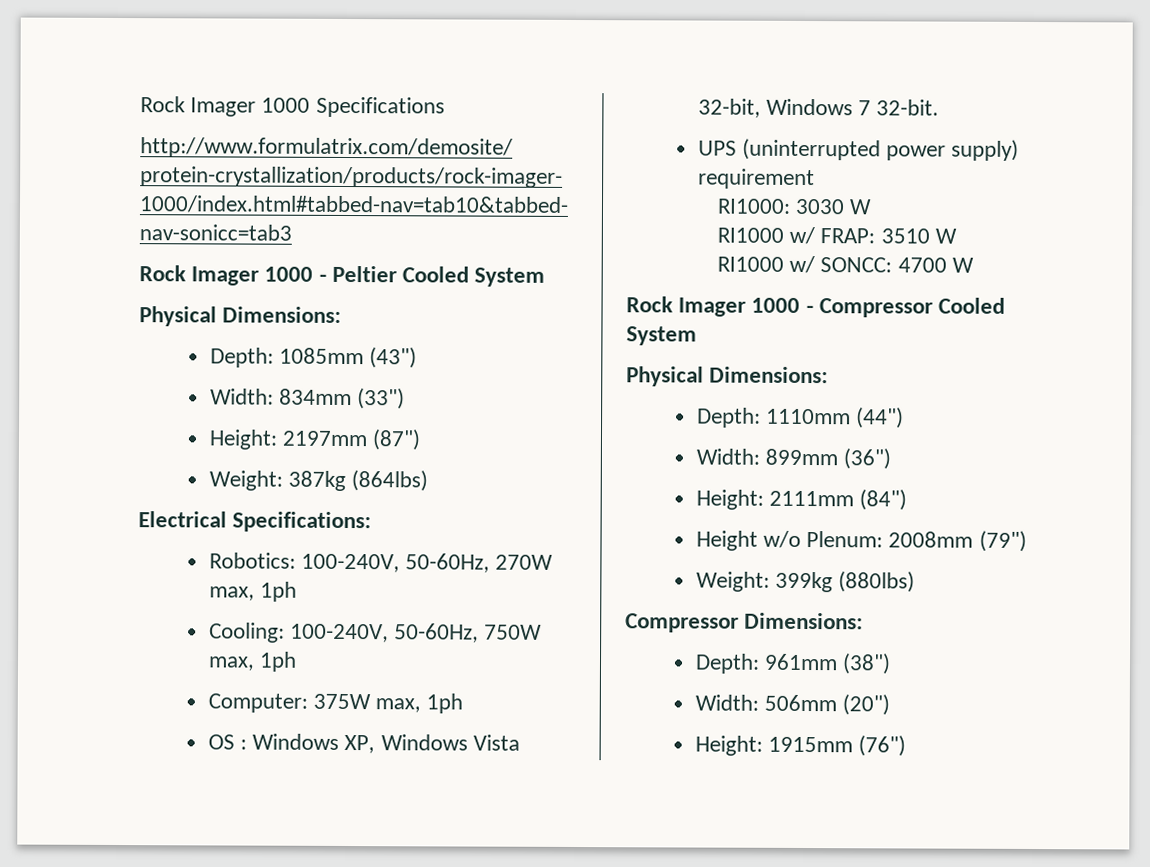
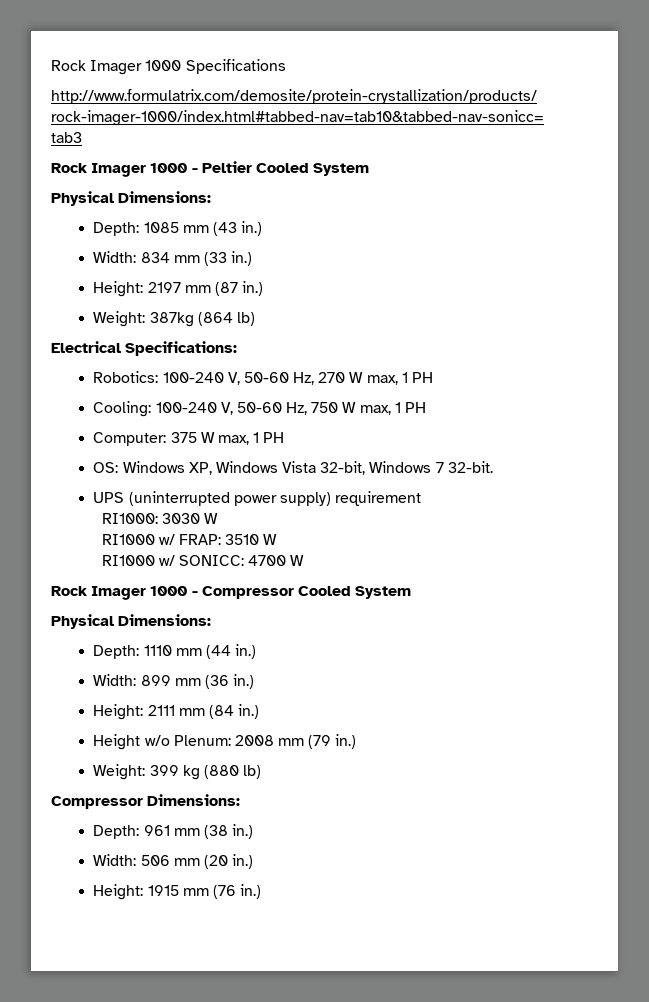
- Depth: 1085mm (43")
- Width: 834mm (33")
- Height: 2197mm (87")
+ Depth: 1085 mm (43 in.)
+ Width: 834 mm (33 in.)
+ Height: 2197 mm (87 in.)
- Weight: 387kg (864lbs)
+ Weight: 387kg (864 lb)
- Robotics: 100-240V, 50-60Hz, 270W max, 1ph
- Cooling: 100-240V, 50-60Hz, 750W max, 1ph
- Computer: 375W max, 1ph
- OS : Windows XP, Windows Vista 32-bit, Windows 7 32-bit.
+ Robotics: 100-240 V, 50-60 Hz, 270 W max, 1 PH
+ Cooling: 100-240 V, 50-60 Hz, 750 W max, 1 PH
+ Computer: 375 W max, 1 PH
+ OS: Windows XP, Windows Vista 32-bit, Windows 7 32-bit.
- RI1000 w/ SONCC: 4700 W
+ RI1000 w/ SONICC: 4700 W
- Depth: 1110mm (44")
- Width: 899mm (36")
- Height: 2111mm (84")
- Height w/o Plenum: 2008mm (79")
- Weight: 399kg (880lbs)
+ Depth: 1110 mm (44 in.)
+ Width: 899 mm (36 in.)
+ Height: 2111 mm (84 in.)
+ Height w/o Plenum: 2008 mm (79 in.)
+ Weight: 399 kg (880 lb)
  Compressor Dimensions:
- Depth: 961mm (38")
- Width: 506mm (20")
- Height: 1915mm (76")
+ Depth: 961 mm (38 in.)
+ Width: 506 mm (20 in.)
+ Height: 1915 mm (76 in.)

